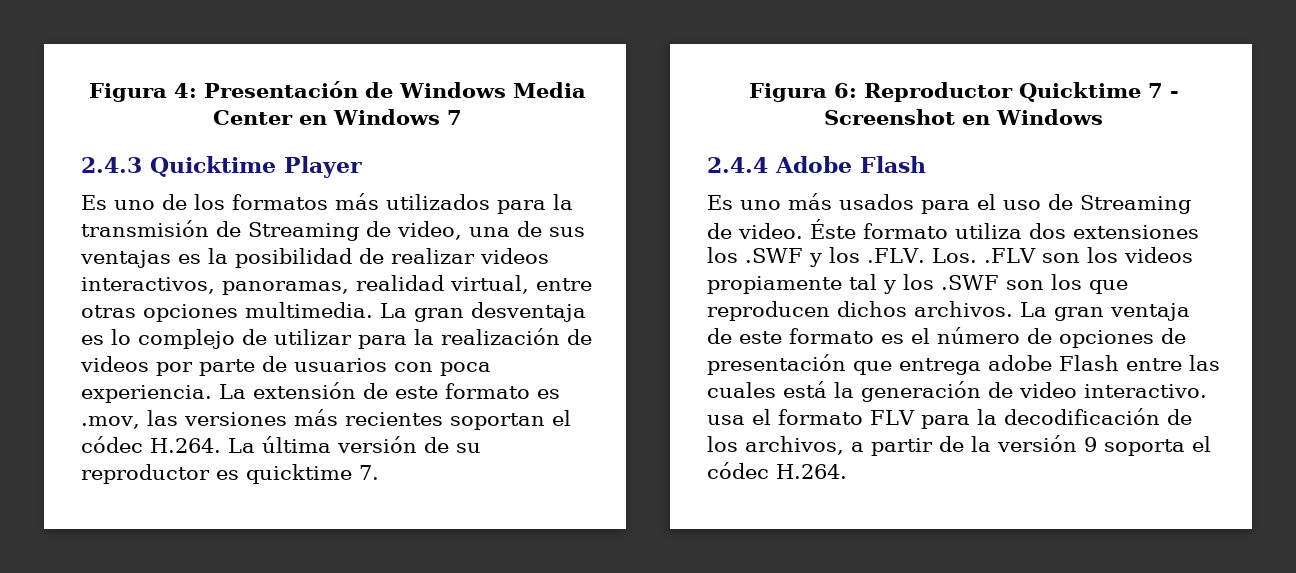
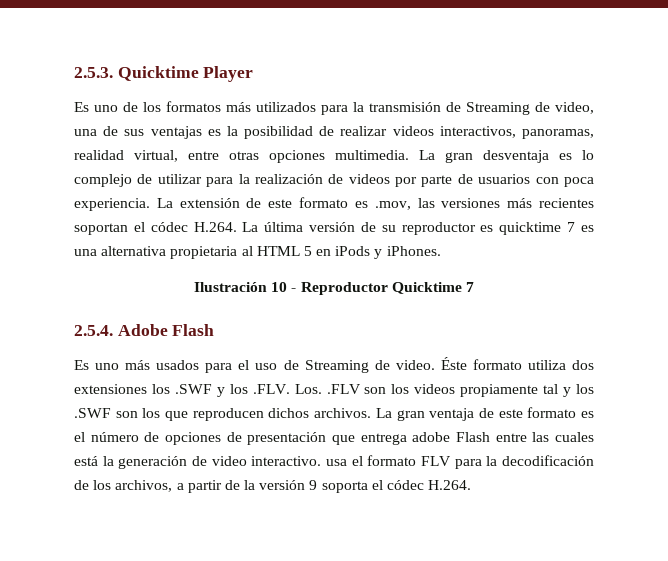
- Figura 4: Presentación de Windows Media Center en Windows 7
- 2.4.3 Quicktime Player
+ 2.5.3. Quicktime Player
- La extensión de este formato es .mov, las versiones más recientes soportan el códec H.264. La última versión de su reproductor es quicktime 7.
- Figura 6: Reproductor Quicktime 7 - Screenshot en Windows
- 2.4.4 Adobe Flash
+ La extensión de este formato es .mov, las versiones más recientes soportan el códec H.264. La última versión de su reproductor es quicktime 7 es una alternativa propietaria al HTML 5 en iPods y iPhones.
+ Ilustración 10 - Reproductor Quicktime 7
+ 2.5.4. Adobe Flash

